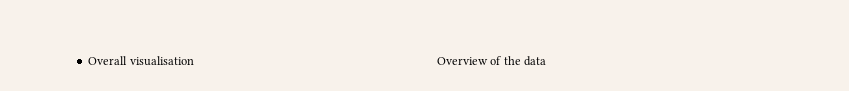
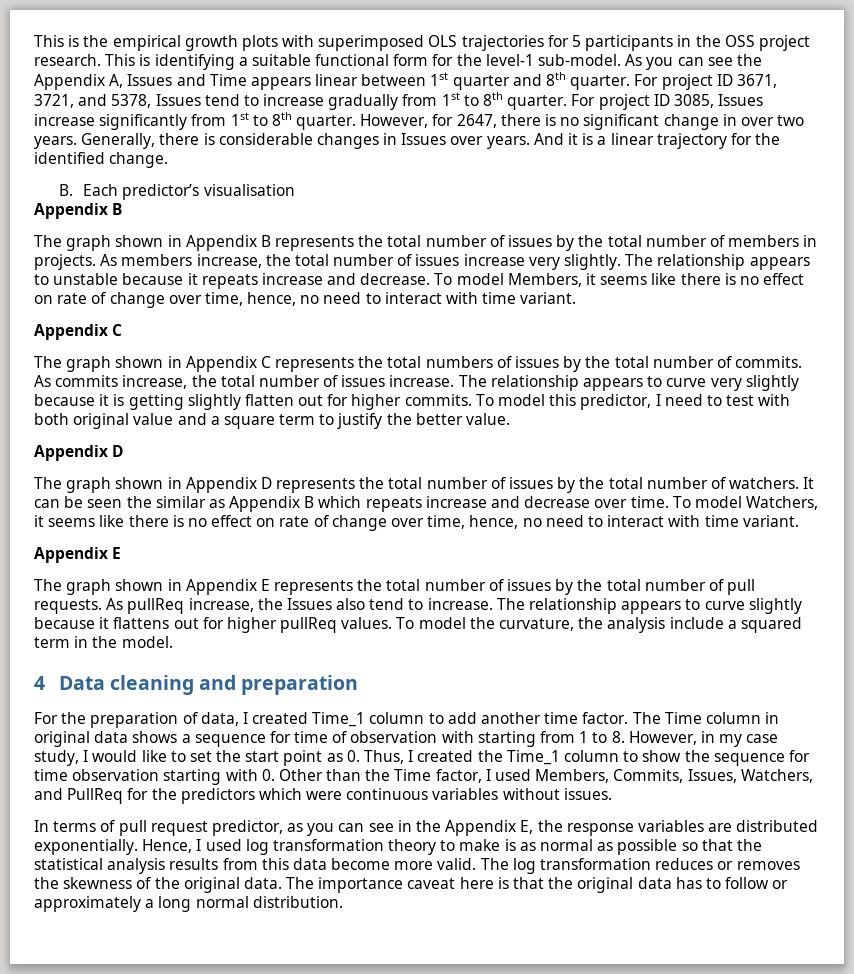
- Overall visualisation
- Overview of the data
+ This is the empirical growth plots with superimposed OLS trajectories for 5 participants in the OSS project research. This is identifying a suitable functional form for the level-1 sub-model. As you can see the Appendix A, Issues and Time appears linear between 1st quarter and 8th quarter. For project ID 3671, 3721, and 5378, Issues tend to increase gradually from 1st to 8th quarter. For project ID 3085, Issues increase significantly from 1st to 8th quarter. However, for 2647, there is no significant change in over two years. Generally, there is considerable changes in Issues over years. And it is a linear trajectory for the identified change.
+ B. Each predictor’s visualisation
+ Appendix B
+ The graph shown in Appendix B represents the total number of issues by the total number of members in projects. As members increase, the total number of issues increase very slightly. The relationship appears to unstable because it repeats increase and decrease. To model Members, it seems like there is no effect on rate of change over time, hence, no need to interact with time variant.
+ Appendix C
+ The graph shown in Appendix C represents the total numbers of issues by the total number of commits. As commits increase, the total number of issues increase. The relationship appears to curve very slightly because it is getting slightly flatten out for higher commits. To model this predictor, I need to test with both original value and a square term to justify the better value.
+ Appendix D
+ The graph shown in Appendix D represents the total number of issues by the total number of watchers. It can be seen the similar as Appendix B which repeats increase and decrease over time. To model Watchers, it seems like there is no effect on rate of change over time, hence, no need to interact with time variant.
+ Appendix E
+ The graph shown in Appendix E represents the total number of issues by the total number of pull requests. As pullReq increase, the Issues also tend to increase. The relationship appears to curve slightly because it flattens out for higher pullReq values. To model the curvature, the analysis include a squared term in the model.
+ 4 Data cleaning and preparation
+ For the preparation of data, I created Time_1 column to add another time factor. The Time column in original data shows a sequence for time of observation with starting from 1 to 8. However, in my case study, I would like to set the start point as 0. Thus, I created the Time_1 column to show the sequence for time observation starting with 0. Other than the Time factor, I used Members, Commits, Issues, Watchers, and PullReq for the predictors which were continuous variables without issues.
+ In terms of pull request predictor, as you can see in the Appendix E, the response variables are distributed exponentially. Hence, I used log transformation theory to make is as normal as possible so that the statistical analysis results from this data become more valid. The log transformation reduces or removes the skewness of the original data. The importance caveat here is that the original data has to follow or approximately a long normal distribution.

